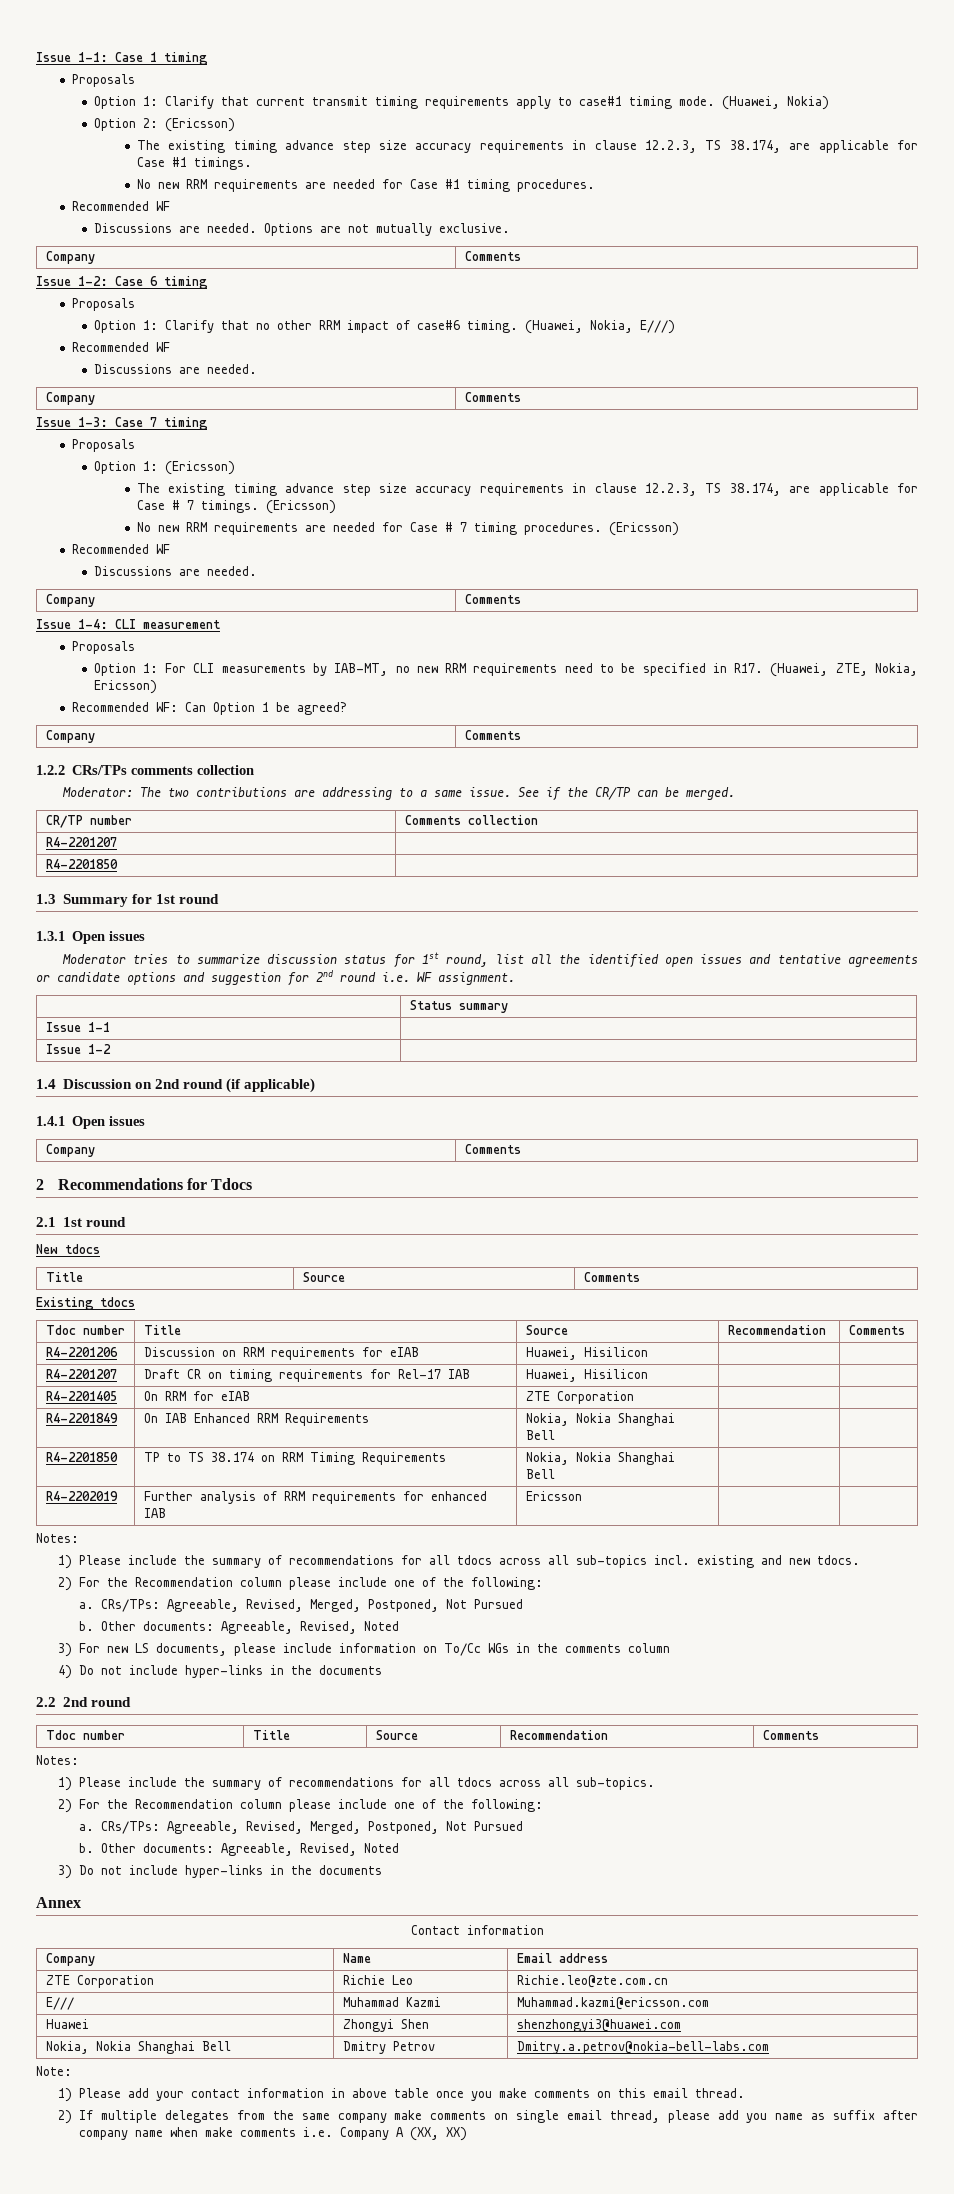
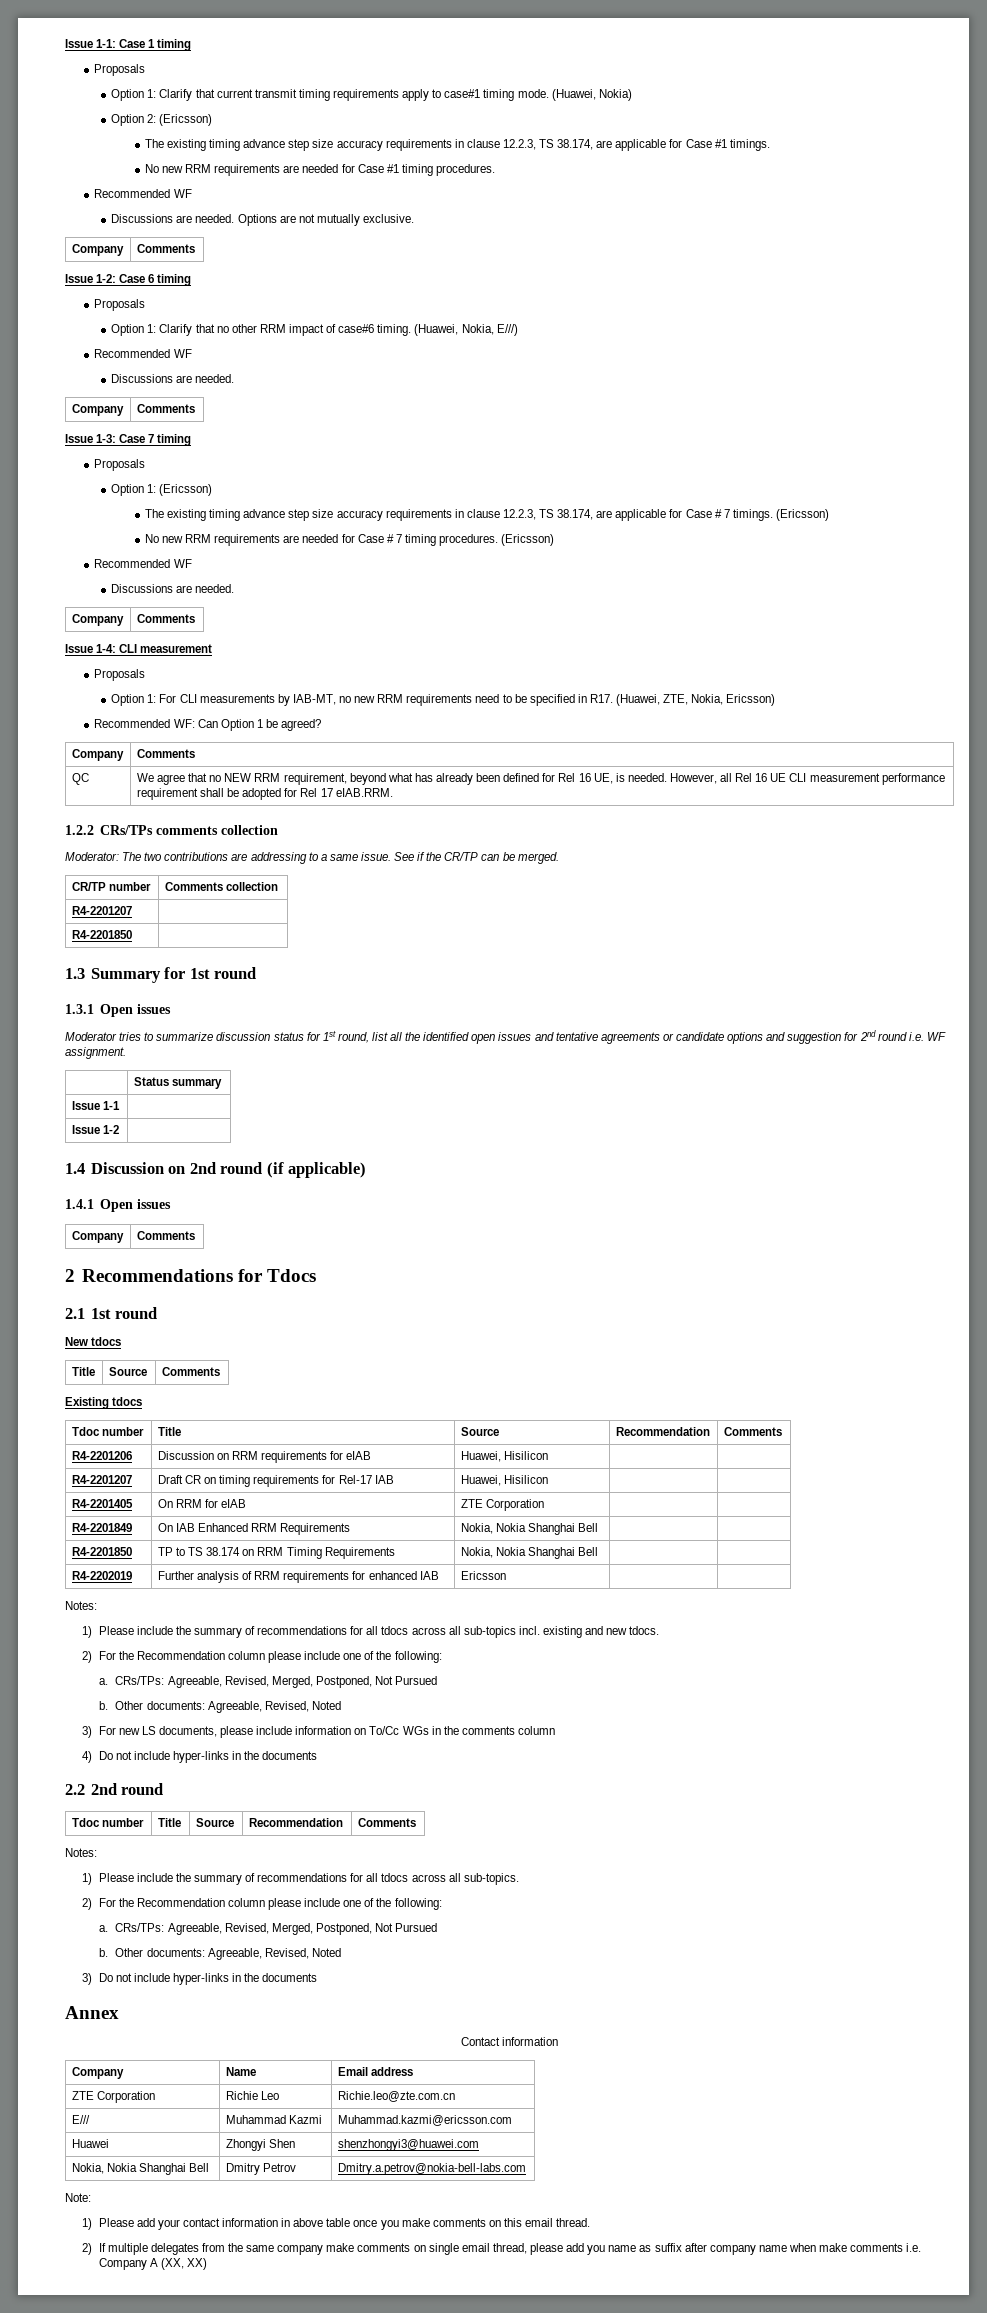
+ QC | We agree that no NEW RRM requirement, beyond what has already been defined for Rel 16 UE, is needed. However, all Rel 16 UE CLI measurement performance requirement shall be adopted for Rel 17 eIAB.RRM.

